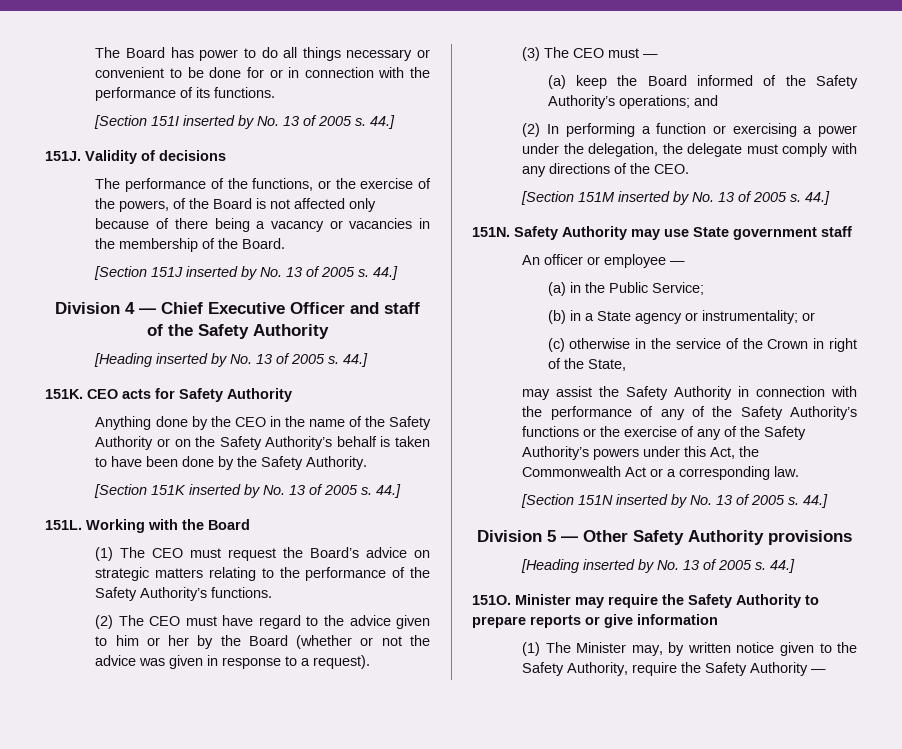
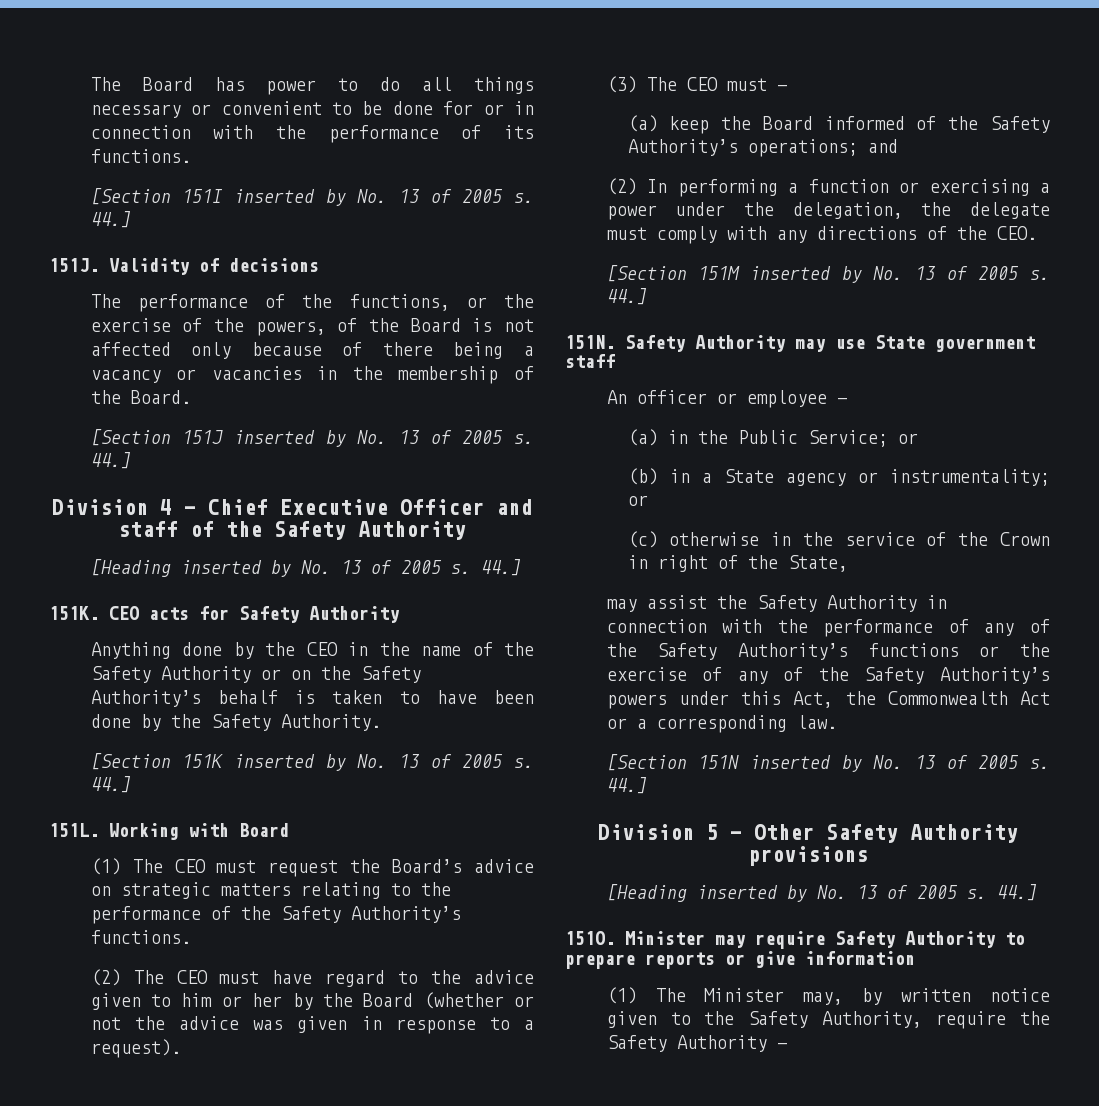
- Working with the Board
+ Working with Board
- (a) in the Public Service;
+ (a) in the Public Service; or
- Minister may require the Safety Authority to prepare reports or give information
+ Minister may require Safety Authority to prepare reports or give information

